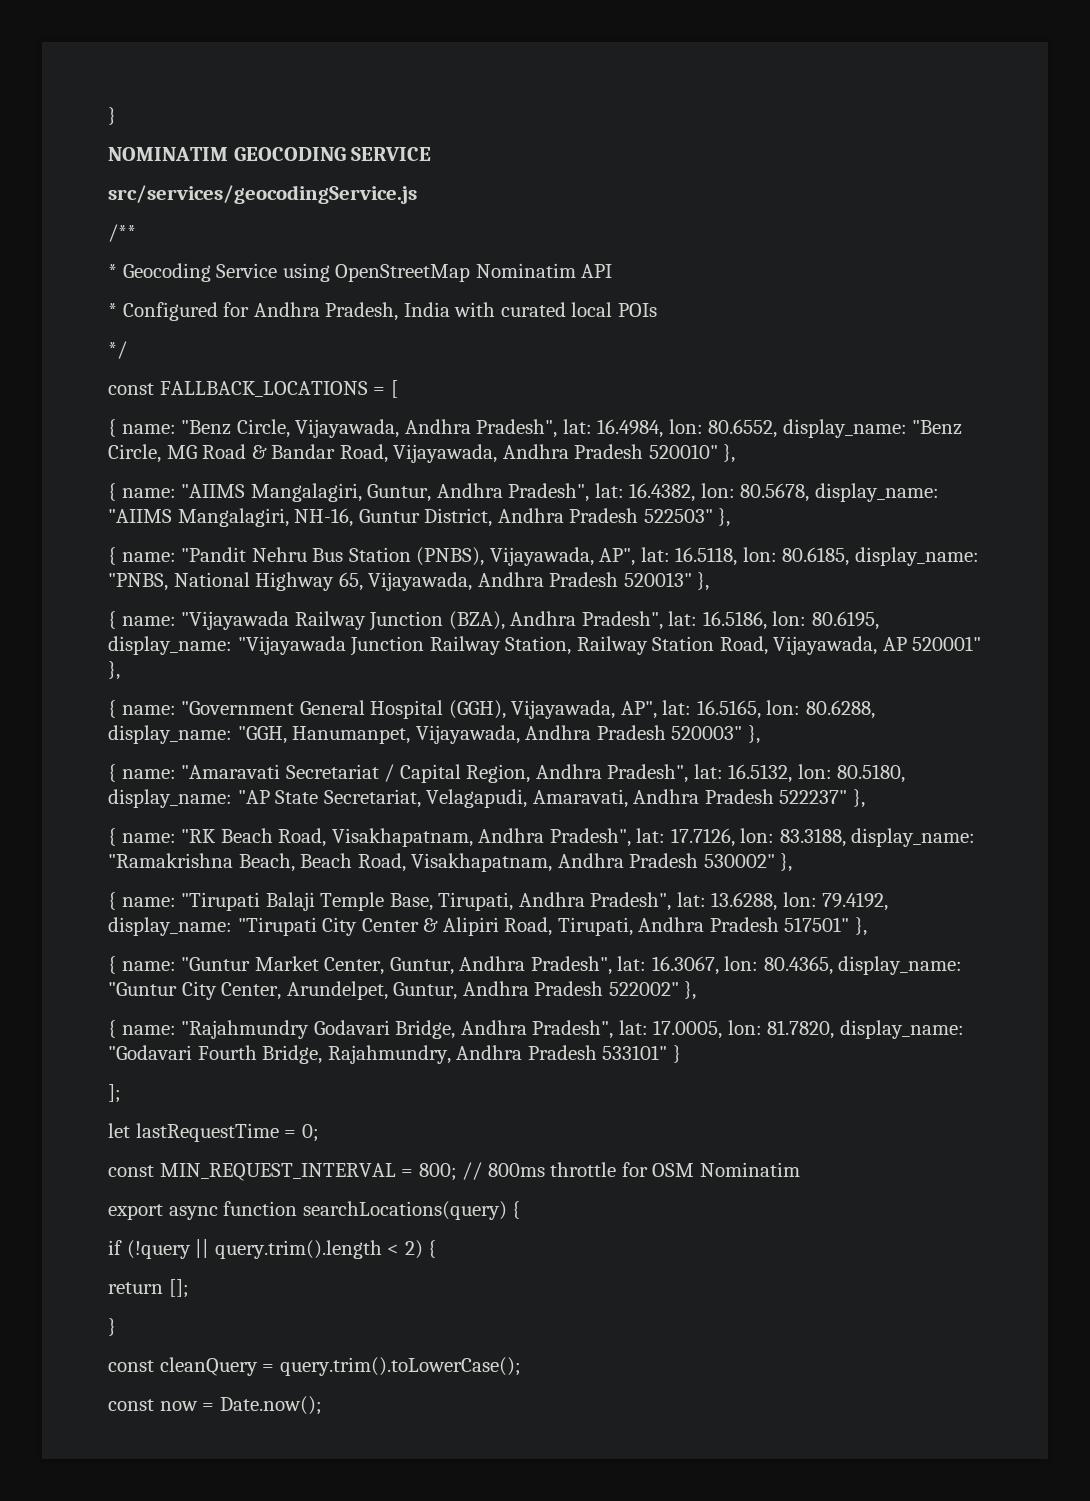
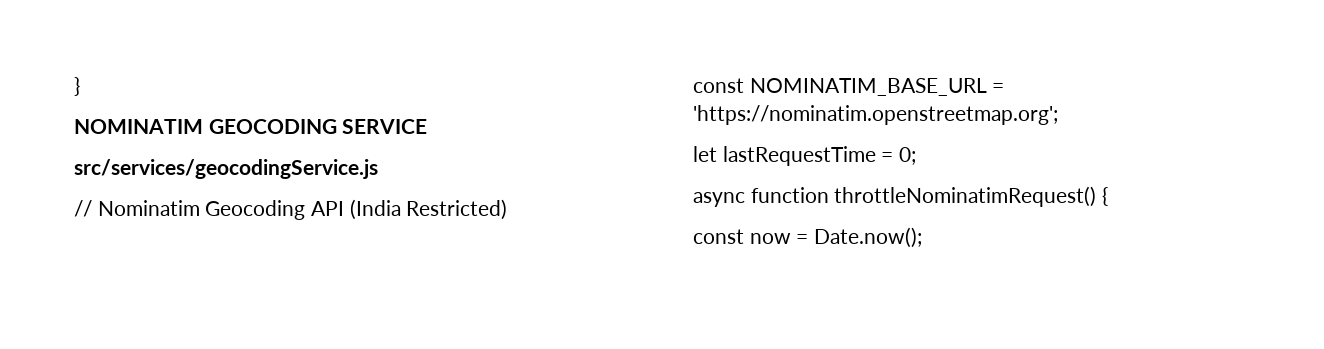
- /**
- * Geocoding Service using OpenStreetMap Nominatim API
- * Configured for Andhra Pradesh, India with curated local POIs
- */
- const FALLBACK_LOCATIONS = [
- { name: "Benz Circle, Vijayawada, Andhra Pradesh", lat: 16.4984, lon: 80.6552, display_name: "Benz Circle, MG Road & Bandar Road, Vijayawada, Andhra Pradesh 520010" },
- { name: "AIIMS Mangalagiri, Guntur, Andhra Pradesh", lat: 16.4382, lon: 80.5678, display_name: "AIIMS Mangalagiri, NH-16, Guntur District, Andhra Pradesh 522503" },
- { name: "Pandit Nehru Bus Station (PNBS), Vijayawada, AP", lat: 16.5118, lon: 80.6185, display_name: "PNBS, National Highway 65, Vijayawada, Andhra Pradesh 520013" },
- { name: "Vijayawada Railway Junction (BZA), Andhra Pradesh", lat: 16.5186, lon: 80.6195, display_name: "Vijayawada Junction Railway Station, Railway Station Road, Vijayawada, AP 520001" },
- { name: "Government General Hospital (GGH), Vijayawada, AP", lat: 16.5165, lon: 80.6288, display_name: "GGH, Hanumanpet, Vijayawada, Andhra Pradesh 520003" },
- { name: "Amaravati Secretariat / Capital Region, Andhra Pradesh", lat: 16.5132, lon: 80.5180, display_name: "AP State Secretariat, Velagapudi, Amaravati, Andhra Pradesh 522237" },
- { name: "RK Beach Road, Visakhapatnam, Andhra Pradesh", lat: 17.7126, lon: 83.3188, display_name: "Ramakrishna Beach, Beach Road, Visakhapatnam, Andhra Pradesh 530002" },
- { name: "Tirupati Balaji Temple Base, Tirupati, Andhra Pradesh", lat: 13.6288, lon: 79.4192, display_name: "Tirupati City Center & Alipiri Road, Tirupati, Andhra Pradesh 517501" },
- { name: "Guntur Market Center, Guntur, Andhra Pradesh", lat: 16.3067, lon: 80.4365, display_name: "Guntur City Center, Arundelpet, Guntur, Andhra Pradesh 522002" },
- { name: "Rajahmundry Godavari Bridge, Andhra Pradesh", lat: 17.0005, lon: 81.7820, display_name: "Godavari Fourth Bridge, Rajahmundry, Andhra Pradesh 533101" }
- ];
+ // Nominatim Geocoding API (India Restricted)
+ const NOMINATIM_BASE_URL = 'https://nominatim.openstreetmap.org';
  let lastRequestTime = 0;
- const MIN_REQUEST_INTERVAL = 800; // 800ms throttle for OSM Nominatim
- export async function searchLocations(query) {
- if (!query || query.trim().length < 2) {
- return [];
- }
- const cleanQuery = query.trim().toLowerCase();
+ async function throttleNominatimRequest() {

